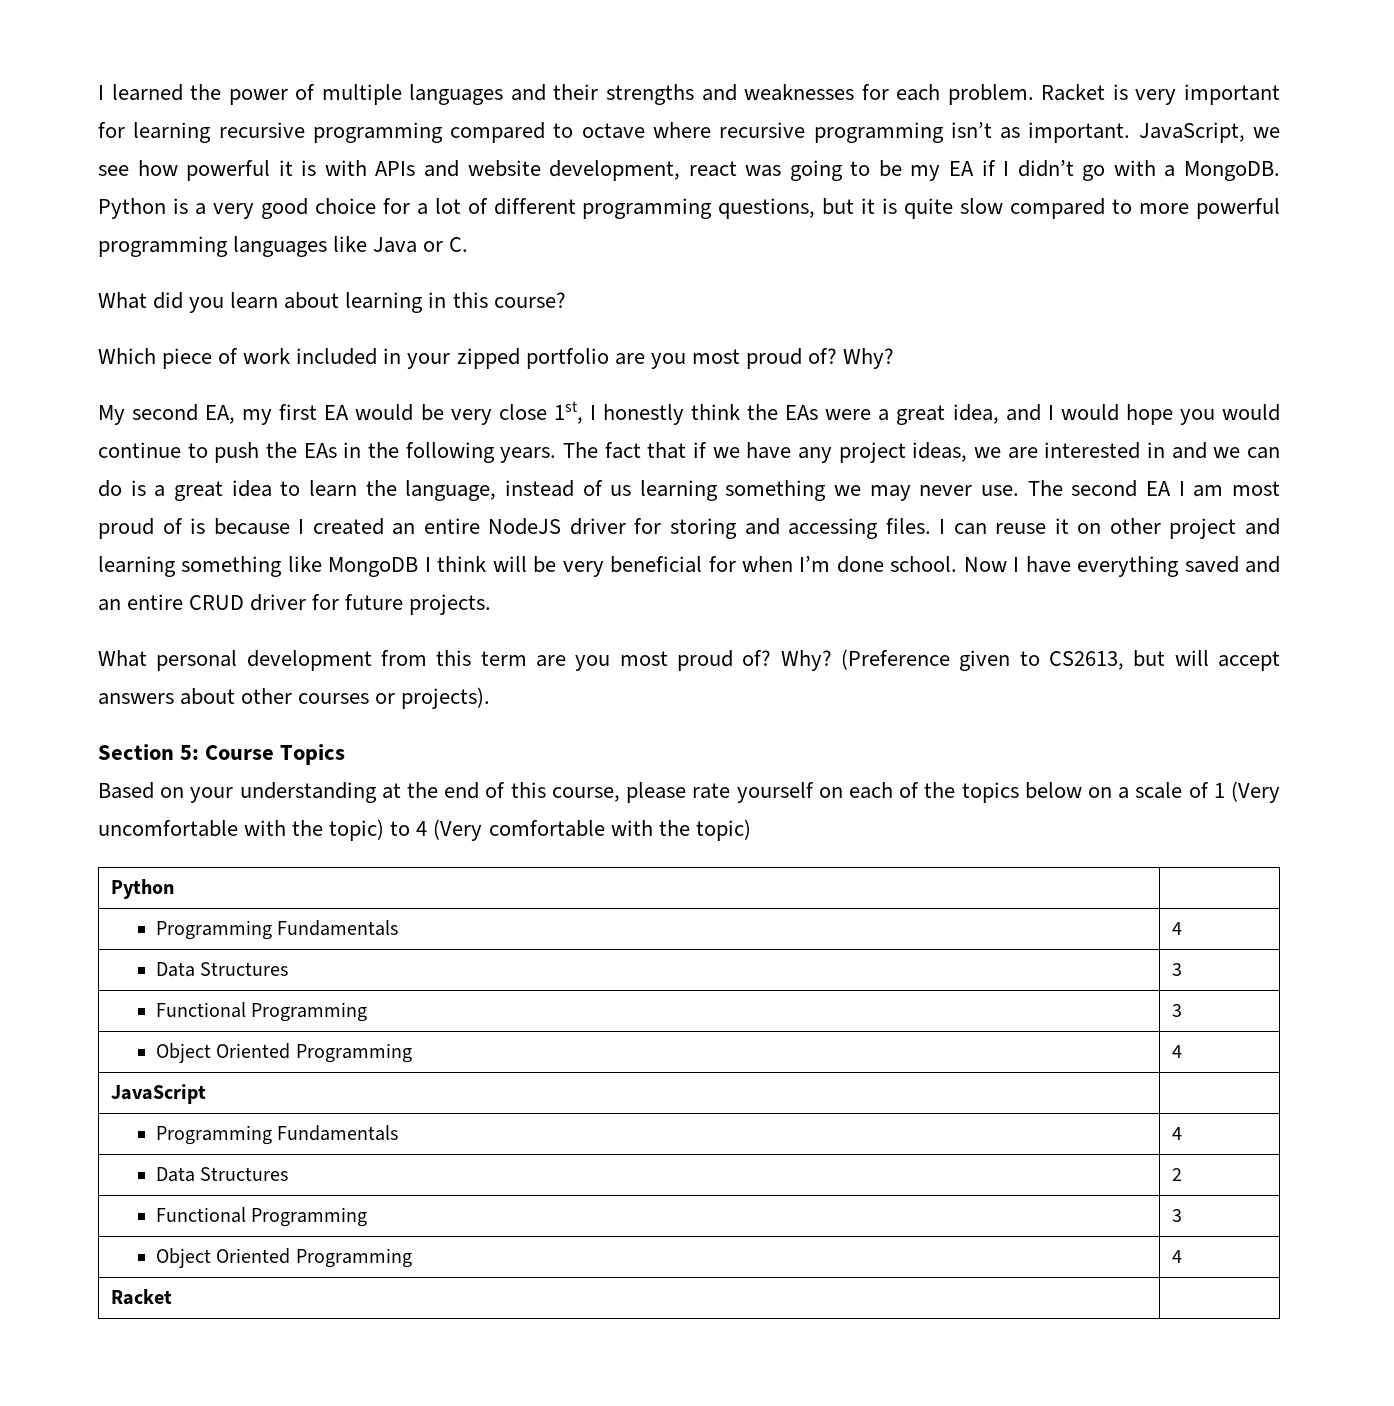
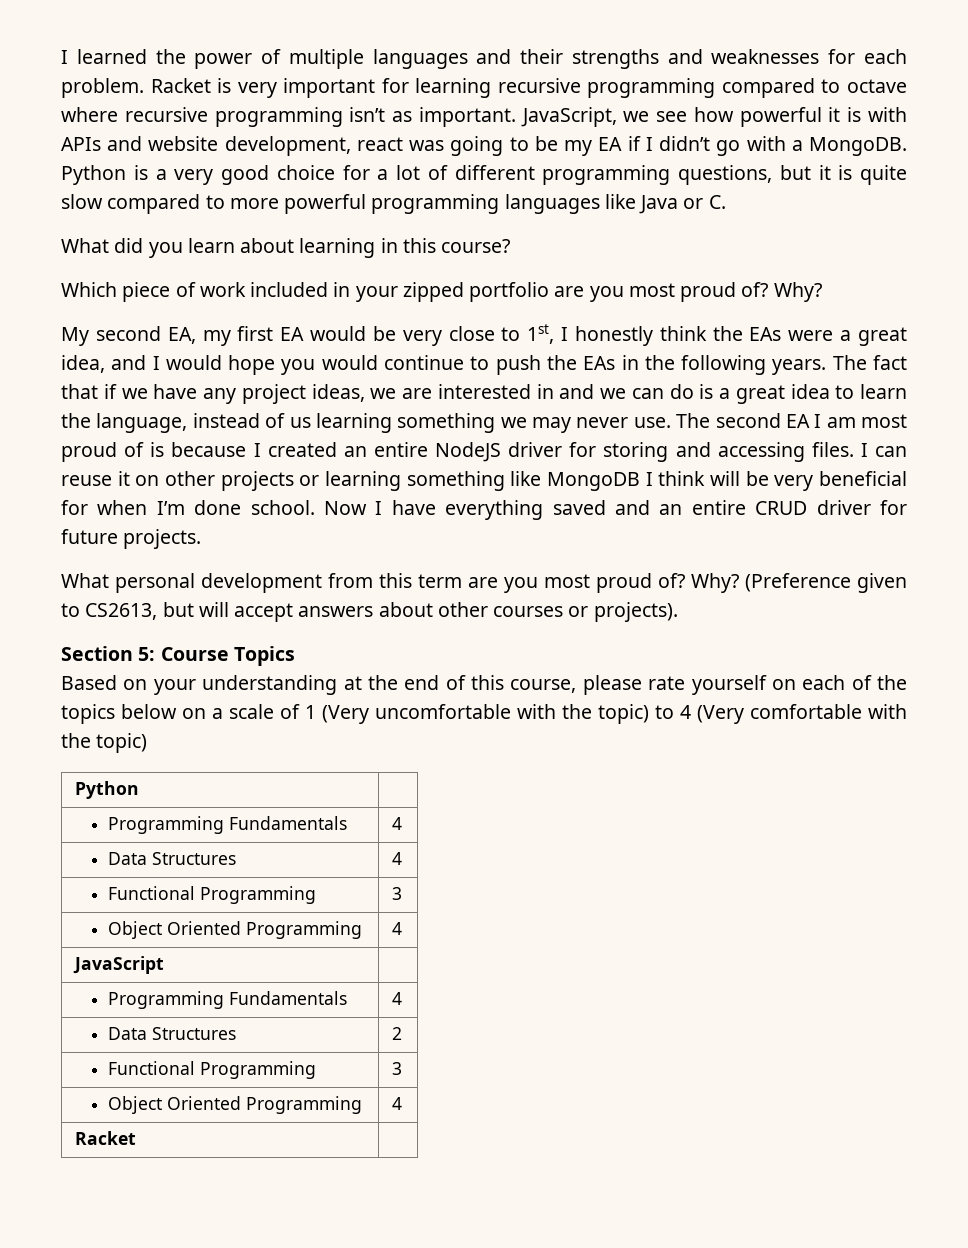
- My second EA, my first EA would be very close 1st, I honestly think the EAs were a great idea, and I would hope you would continue to push the EAs in the following years.
+ My second EA, my first EA would be very close to 1st, I honestly think the EAs were a great idea, and I would hope you would continue to push the EAs in the following years.
- I can reuse it on other project and learning something like MongoDB I think will be very beneficial for when I’m done school.
+ I can reuse it on other projects or learning something like MongoDB I think will be very beneficial for when I’m done school.
- Data Structures | 3
+ Data Structures | 4

